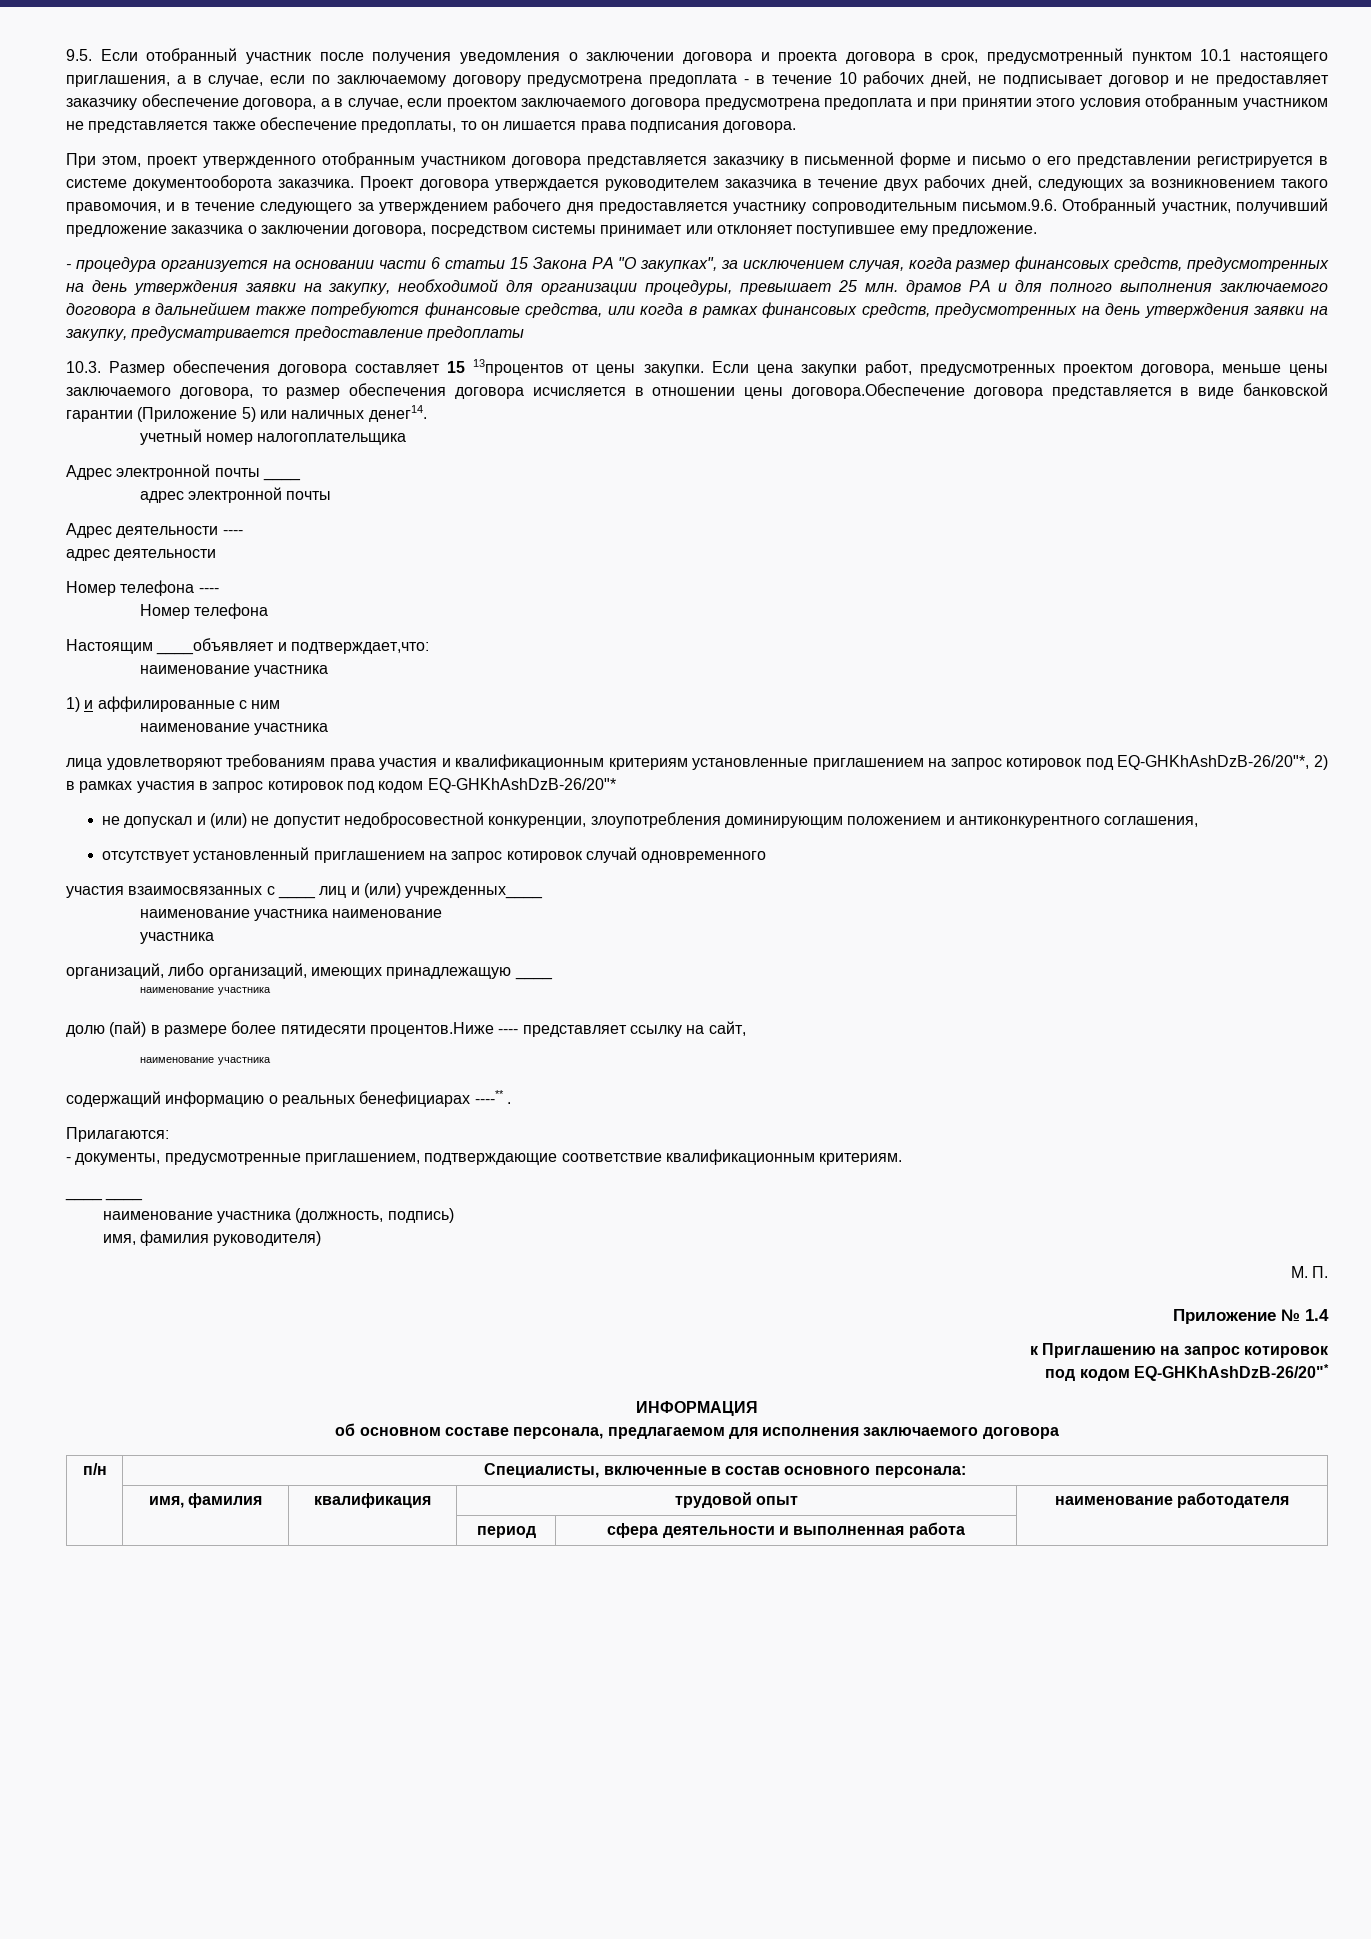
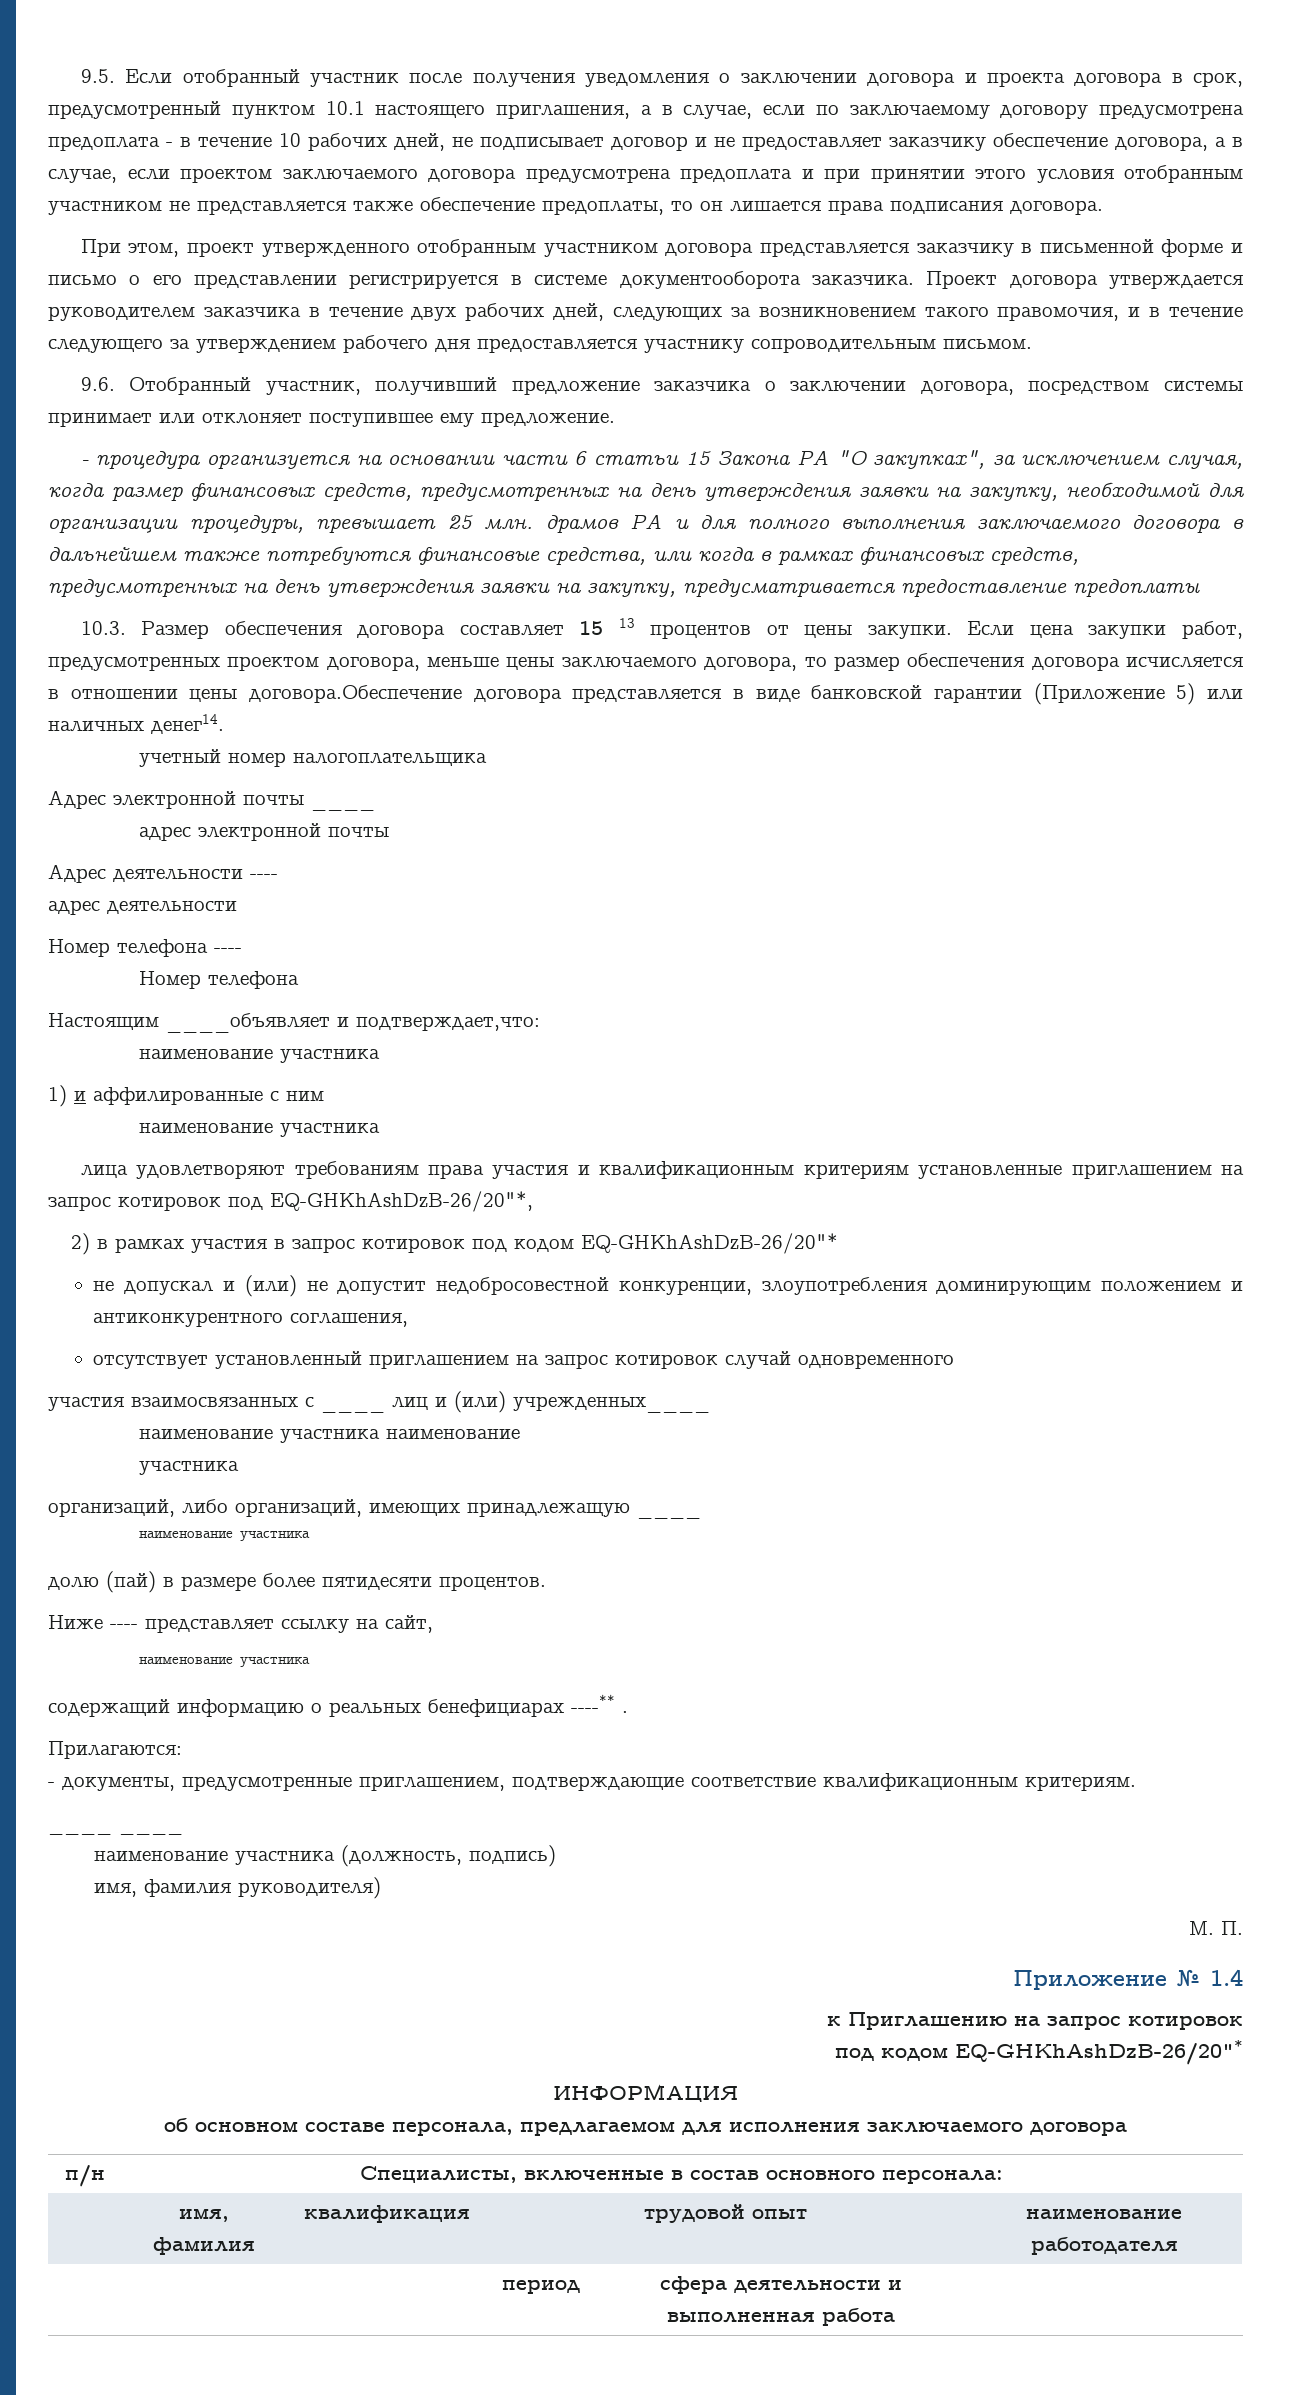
- Проект договора утверждается руководителем заказчика в течение двух рабочих дней, следующих за возникновением такого правомочия, и в течение следующего за утверждением рабочего дня предоставляется участнику сопроводительным письмом.9.6. Отобранный участник, получивший предложение заказчика о заключении договора, посредством системы принимает или отклоняет поступившее ему предложение.
+ Проект договора утверждается руководителем заказчика в течение двух рабочих дней, следующих за возникновением такого правомочия, и в течение следующего за утверждением рабочего дня предоставляется участнику сопроводительным письмом.
+ 9.6. Отобранный участник, получивший предложение заказчика о заключении договора, посредством системы принимает или отклоняет поступившее ему предложение.
- 10.3. Размер обеспечения договора составляет 15 13процентов от цены закупки.
+ 10.3. Размер обеспечения договора составляет 15 13 процентов от цены закупки.
- лица удовлетворяют требованиям права участия и квалификационным критериям установленные приглашением на запрос котировок под EQ-GHKhAshDzB-26/20"*, 2) в рамках участия в запрос котировок под кодом EQ-GHKhAshDzB-26/20"*
+ лица удовлетворяют требованиям права участия и квалификационным критериям установленные приглашением на запрос котировок под EQ-GHKhAshDzB-26/20"*,
+ 2) в рамках участия в запрос котировок под кодом EQ-GHKhAshDzB-26/20"*
- долю (пай) в размере более пятидесяти процентов.Ниже ---- представляет ссылку на сайт,
+ долю (пай) в размере более пятидесяти процентов.
+ Ниже ---- представляет ссылку на сайт,

